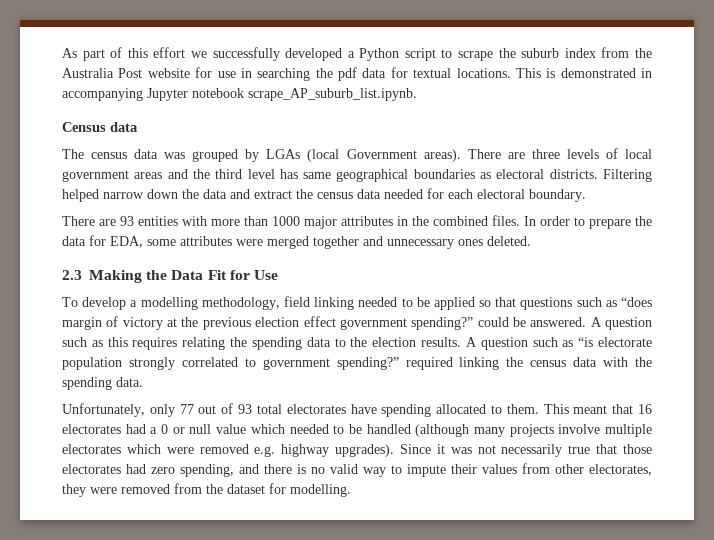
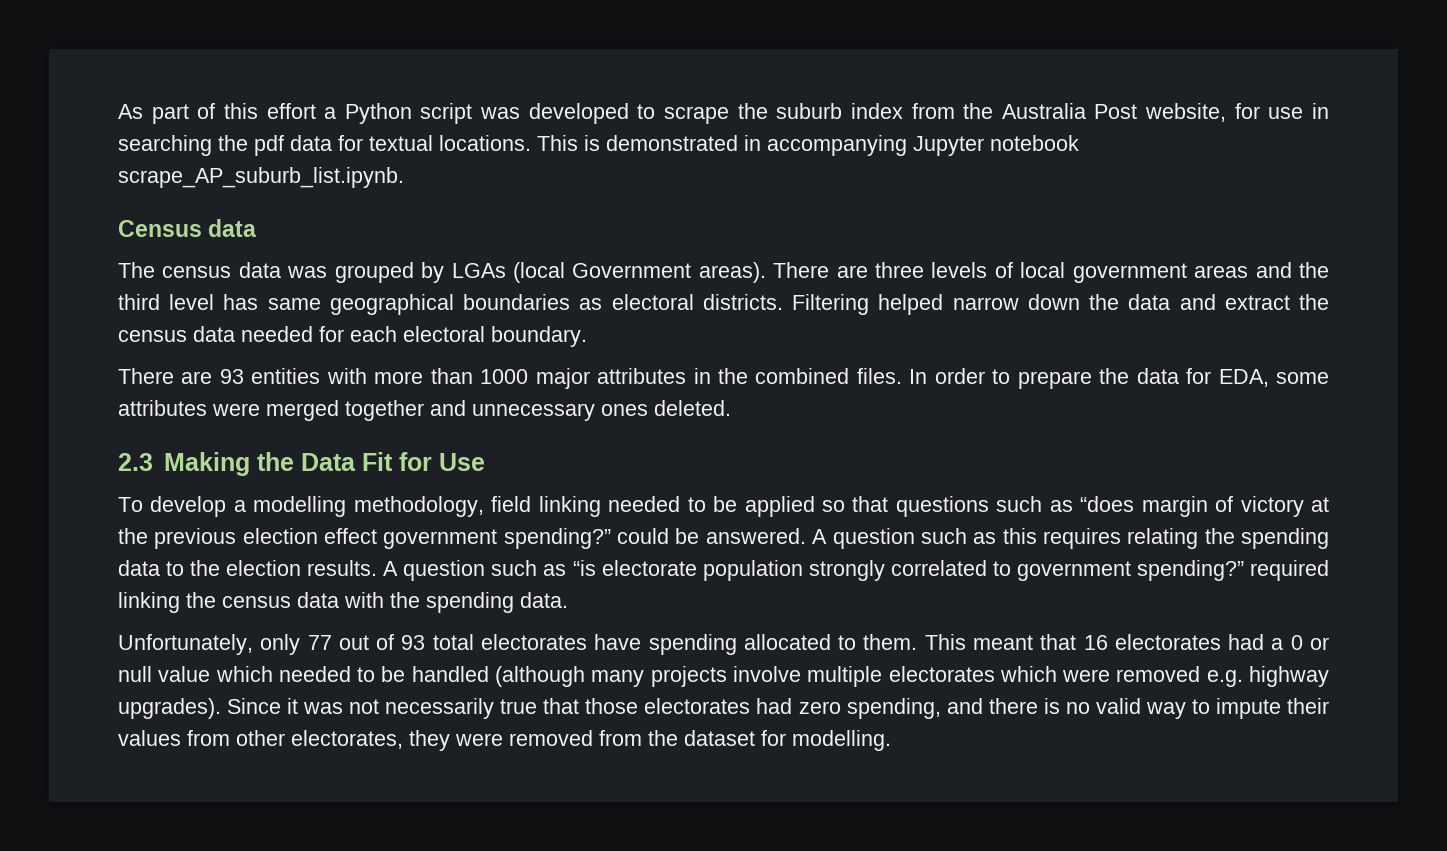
- As part of this effort we successfully developed a Python script to scrape the suburb index from the Australia Post website for use in searching the pdf data for textual locations.
+ As part of this effort a Python script was developed to scrape the suburb index from the Australia Post website, for use in searching the pdf data for textual locations.

